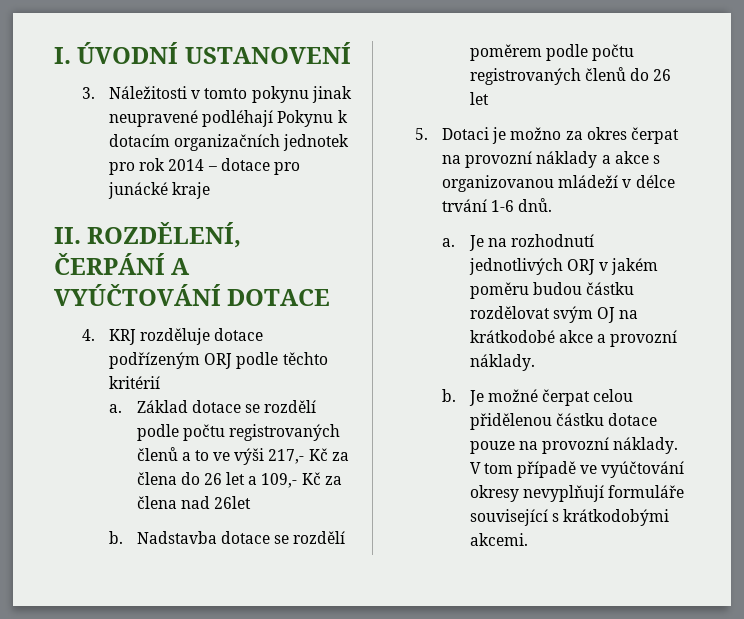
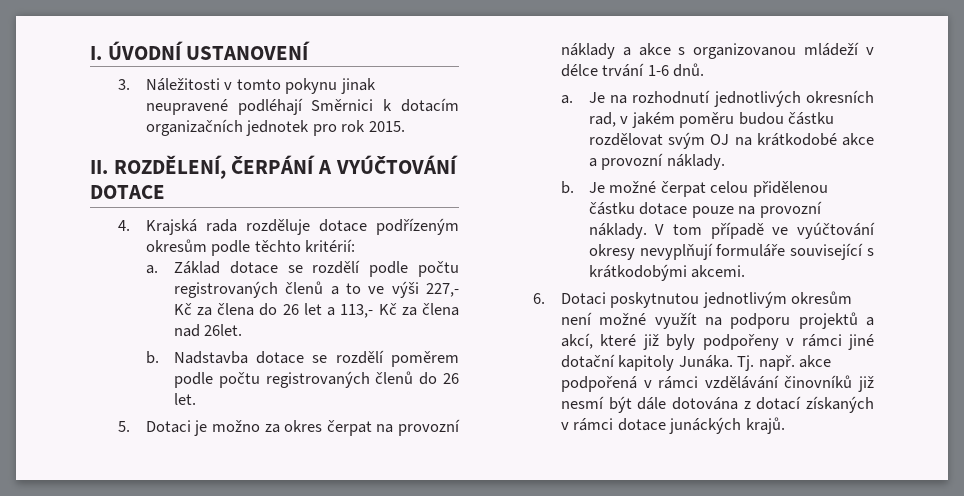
- 3. Náležitosti v tomto pokynu jinak neupravené podléhají Pokynu k dotacím organizačních jednotek pro rok 2014 – dotace pro junácké kraje
+ 3. Náležitosti v tomto pokynu jinak neupravené podléhají Směrnici k dotacím organizačních jednotek pro rok 2015.
- 4. KRJ rozděluje dotace podřízeným ORJ podle těchto kritérií
+ 4. Krajská rada rozděluje dotace podřízeným okresům podle těchto kritérií:
- Základ dotace se rozdělí podle počtu registrovaných členů a to ve výši 217,- Kč za člena do 26 let a 109,- Kč za člena nad 26let
+ Základ dotace se rozdělí podle počtu registrovaných členů a to ve výši 227,- Kč za člena do 26 let a 113,- Kč za člena nad 26let.
- Nadstavba dotace se rozdělí poměrem podle počtu registrovaných členů do 26 let
+ Nadstavba dotace se rozdělí poměrem podle počtu registrovaných členů do 26 let.
- Je na rozhodnutí jednotlivých ORJ v jakém poměru budou částku rozdělovat svým OJ na krátkodobé akce a provozní náklady.
+ Je na rozhodnutí jednotlivých okresních rad, v jakém poměru budou částku rozdělovat svým OJ na krátkodobé akce a provozní náklady.
+ 6. Dotaci poskytnutou jednotlivým okresům není možné využít na podporu projektů a akcí, které již byly podpořeny v rámci jiné dotační kapitoly Junáka. Tj. např. akce podpořená v rámci vzdělávání činovníků již nesmí být dále dotována z dotací získaných v rámci dotace junáckých krajů.

